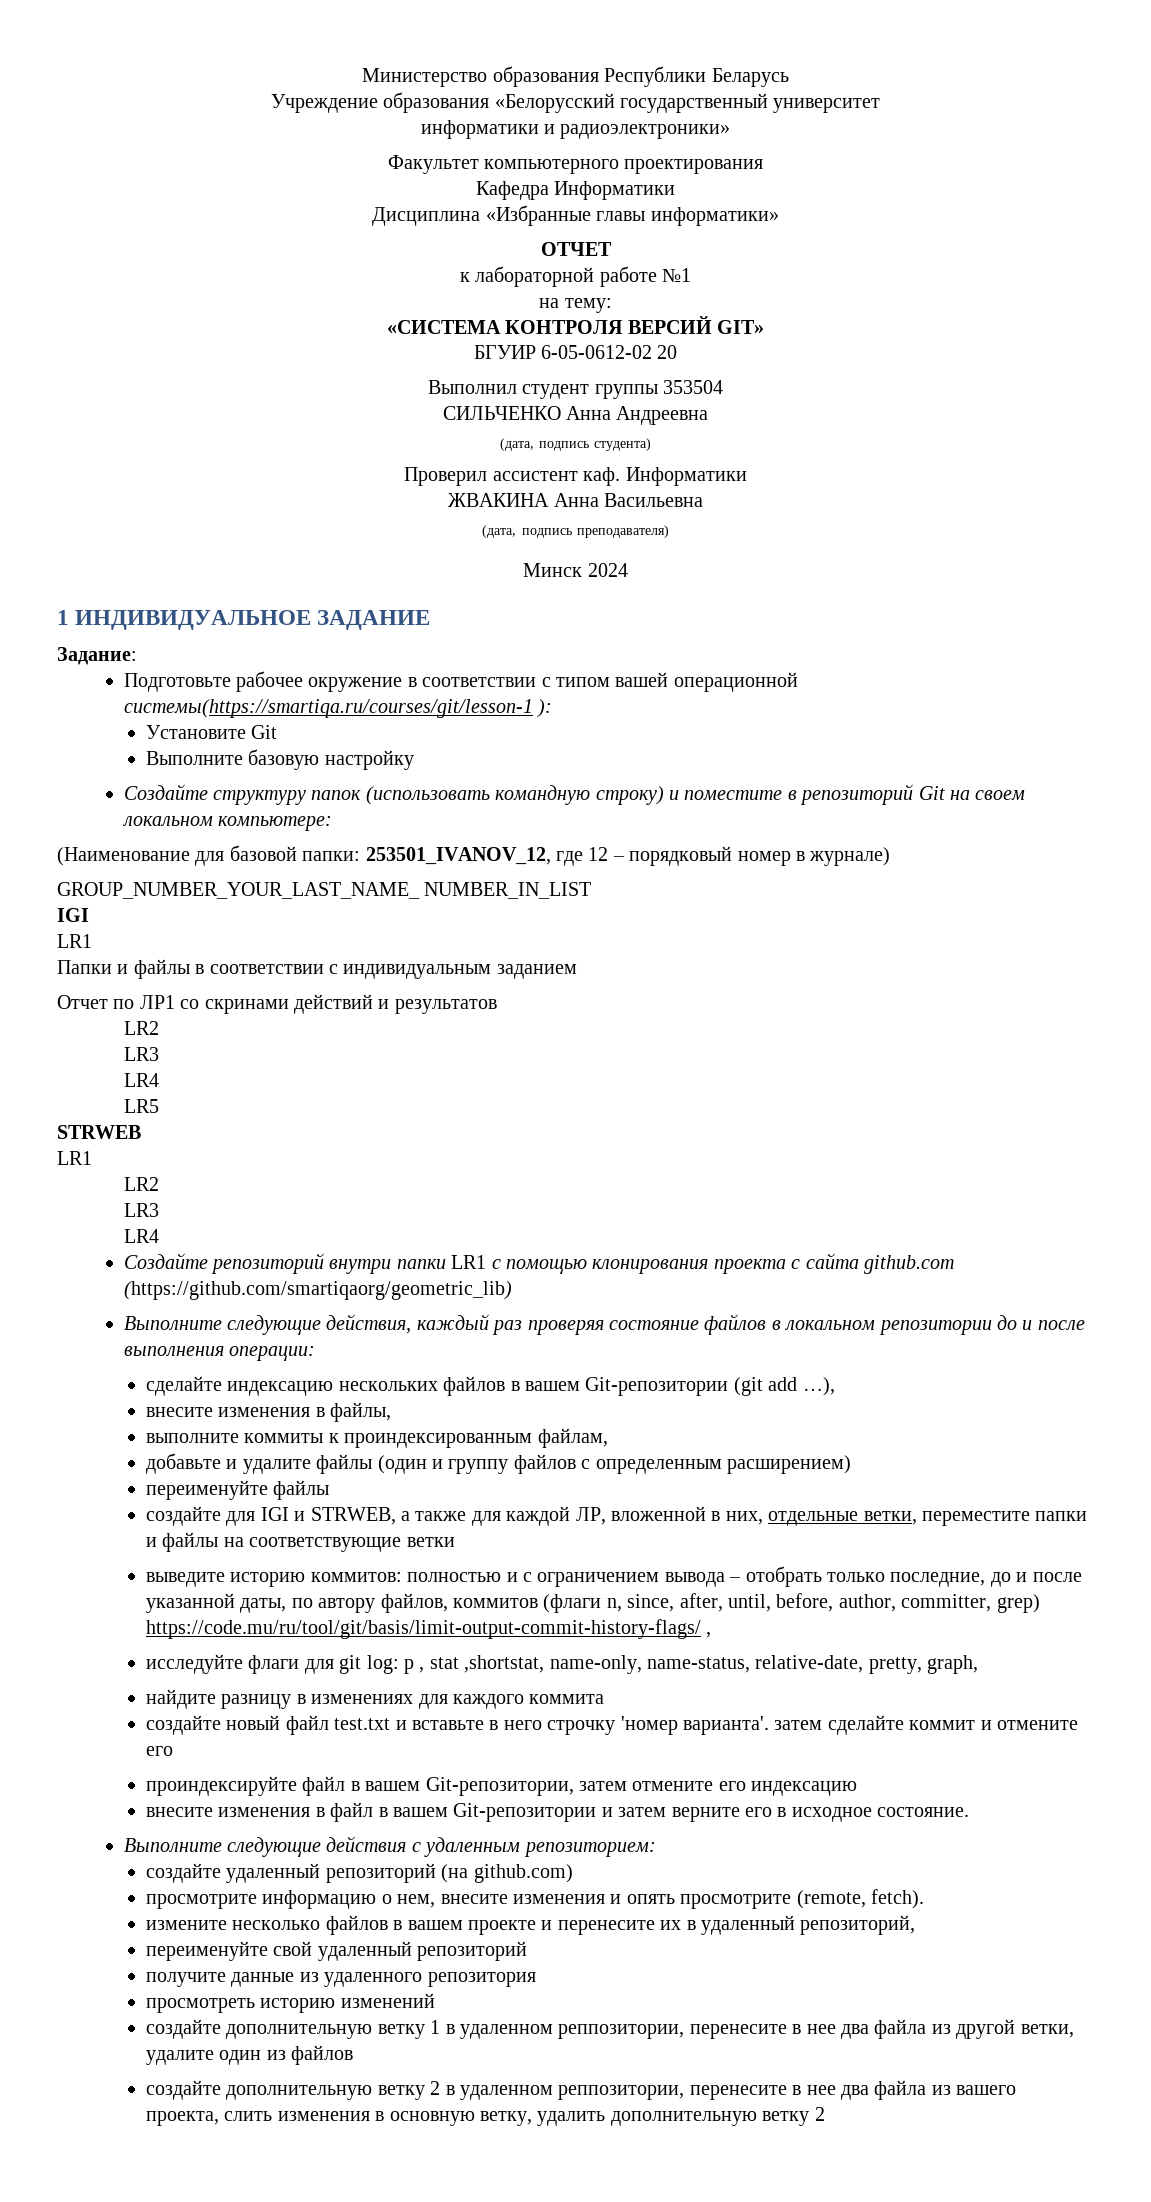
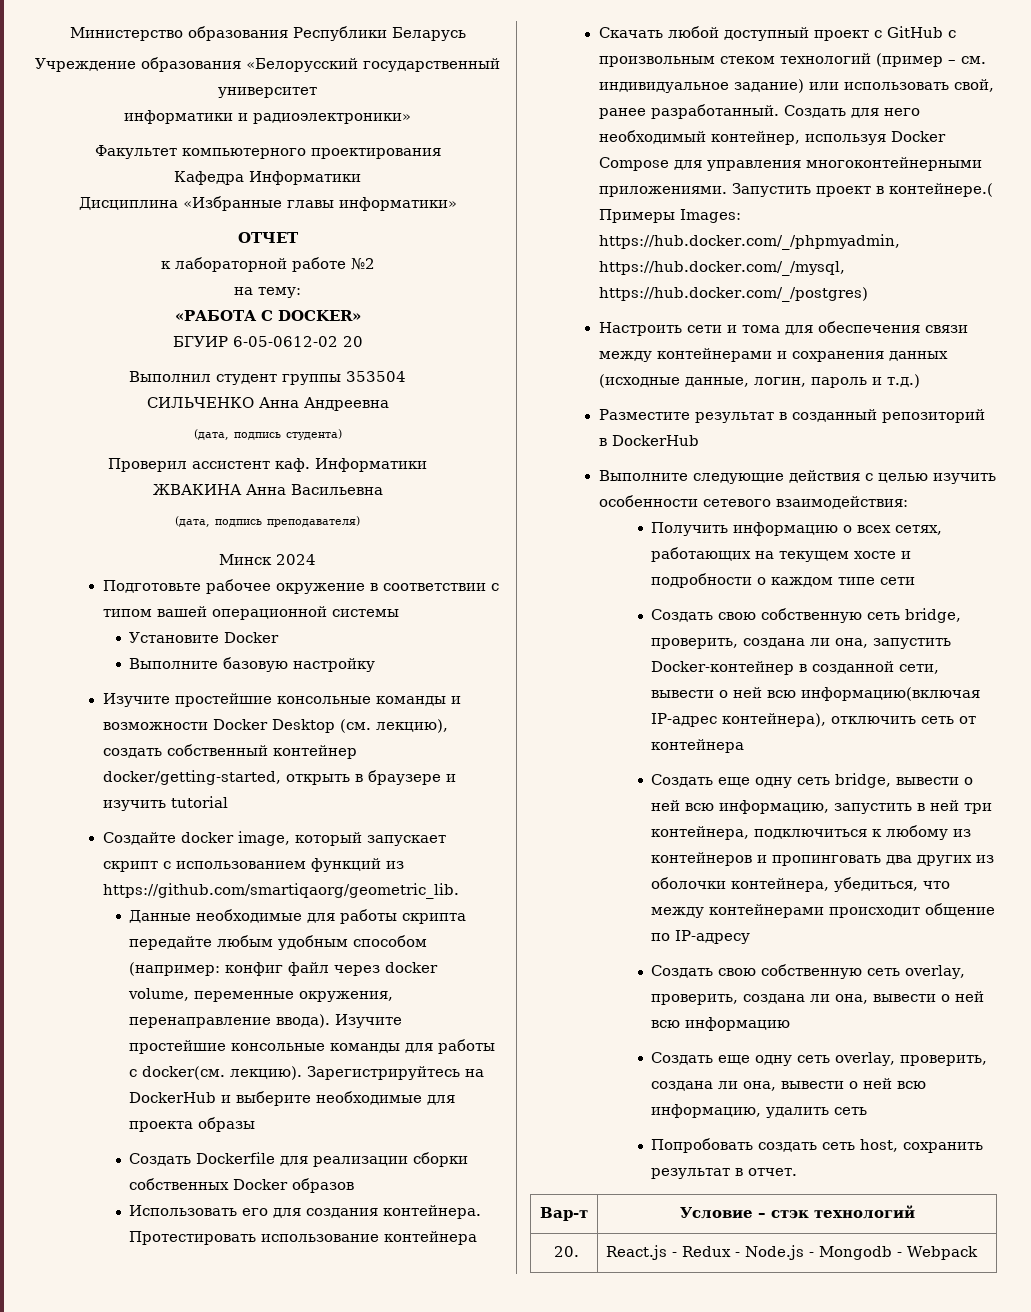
- к лабораторной работе №1
+ к лабораторной работе №2
- «СИСТЕМА КОНТРОЛЯ ВЕРСИЙ GIT»
+ «РАБОТА С DOCKER»
- 1 ИНДИВИДУАЛЬНОЕ ЗАДАНИЕ
- Задание:
- Подготовьте рабочее окружение в соответствии с типом вашей операционной системы(https://smartiqa.ru/courses/git/lesson-1 ):
+ Подготовьте рабочее окружение в соответствии с типом вашей операционной системы
- Установите Git
+ Установите Docker
- Создайте структуру папок (использовать командную строку) и поместите в репозиторий Git на своем локальном компьютере:
- (Наименование для базовой папки: 253501_IVANOV_12, где 12 – порядковый номер в журнале)
- GROUP_NUMBER_YOUR_LAST_NAME_ NUMBER_IN_LIST
- IGI
- LR1
- Папки и файлы в соответствии с индивидуальным заданием
- Отчет по ЛР1 со скринами действий и результатов
- LR2
- LR3
- LR4
- LR5
- STRWEB
- LR1
- LR2
- LR3
- LR4
- Создайте репозиторий внутри папки LR1 с помощью клонирования проекта с сайта github.com (https://github.com/smartiqaorg/geometric_lib)
- Выполните следующие действия, каждый раз проверяя состояние файлов в локальном репозитории до и после выполнения операции:
- сделайте индексацию нескольких файлов в вашем Git-репозитории (git add …),
- внесите изменения в файлы,
- выполните коммиты к проиндексированным файлам,
- добавьте и удалите файлы (один и группу файлов с определенным расширением)
- переименуйте файлы
- создайте для IGI и STRWEB, а также для каждой ЛР, вложенной в них, отдельные ветки, переместите папки и файлы на соответствующие ветки
- выведите историю коммитов: полностью и с ограничением вывода – отобрать только последние, до и после указанной даты, по автору файлов, коммитов (флаги n, since, after, until, before, author, committer, grep) https://code.mu/ru/tool/git/basis/limit-output-commit-history-flags/ ,
- исследуйте флаги для git log: p , stat ,shortstat, name-only, name-status, relative-date, pretty, graph,
- найдите разницу в изменениях для каждого коммита
- создайте новый файл test.txt и вставьте в него строчку 'номер варианта'. затем сделайте коммит и отмените его
- проиндексируйте файл в вашем Git-репозитории, затем отмените его индексацию
- внесите изменения в файл в вашем Git-репозитории и затем верните его в исходное состояние.
- Выполните следующие действия с удаленным репозиторием:
- создайте удаленный репозиторий (на github.com)
- просмотрите информацию о нем, внесите изменения и опять просмотрите (remote, fetch).
- измените несколько файлов в вашем проекте и перенесите их в удаленный репозиторий,
- переименуйте свой удаленный репозиторий
- получите данные из удаленного репозитория
- просмотреть историю изменений
- создайте дополнительную ветку 1 в удаленном реппозитории, перенесите в нее два файла из другой ветки, удалите один из файлов
- создайте дополнительную ветку 2 в удаленном реппозитории, перенесите в нее два файла из вашего проекта, слить изменения в основную ветку, удалить дополнительную ветку 2
+ Изучите простейшие консольные команды и возможности Docker Desktop (см. лекцию), создать собственный контейнер docker/getting-started, открыть в браузере и изучить tutorial
+ Создайте docker image, который запускает скрипт с использованием функций из https://github.com/smartiqaorg/geometric_lib.
+ Данные необходимые для работы скрипта передайте любым удобным способом (например: конфиг файл через docker volume, переменные окружения, перенаправление ввода). Изучите простейшие консольные команды для работы с docker(см. лекцию). Зарегистрируйтесь на DockerHub и выберите необходимые для проекта образы
+ Создать Dockerfile для реализации сборки собственных Docker образов
+ Использовать его для создания контейнера. Протестировать использование контейнера
+ Скачать любой доступный проект с GitHub с произвольным стеком технологий (пример – см. индивидуальное задание) или использовать свой, ранее разработанный. Создать для него необходимый контейнер, используя Docker Compose для управления многоконтейнерными приложениями. Запустить проект в контейнере.( Примеры Images: https://hub.docker.com/_/phpmyadmin, https://hub.docker.com/_/mysql, https://hub.docker.com/_/postgres)
+ Настроить сети и тома для обеспечения связи между контейнерами и сохранения данных (исходные данные, логин, пароль и т.д.)
+ Разместите результат в созданный репозиторий в DockerHub
+ Выполните следующие действия с целью изучить особенности сетевого взаимодействия:
+ Получить информацию о всех сетях, работающих на текущем хосте и подробности о каждом типе сети
+ Создать свою собственную сеть bridge, проверить, создана ли она, запустить Docker-контейнер в созданной сети, вывести о ней всю информацию(включая IP-адрес контейнера), отключить сеть от контейнера
+ Создать еще одну сеть bridge, вывести о ней всю информацию, запустить в ней три контейнера, подключиться к любому из контейнеров и пропинговать два других из оболочки контейнера, убедиться, что между контейнерами происходит общение по IP-адресу
+ Создать свою собственную сеть overlay, проверить, создана ли она, вывести о ней всю информацию
+ Создать еще одну сеть overlay, проверить, создана ли она, вывести о ней всю информацию, удалить сеть
+ Попробовать создать сеть host, сохранить результат в отчет.
+ Вар-т | Условие – стэк технологий
+ 20. | React.js - Redux - Node.js - Mongodb - Webpack

